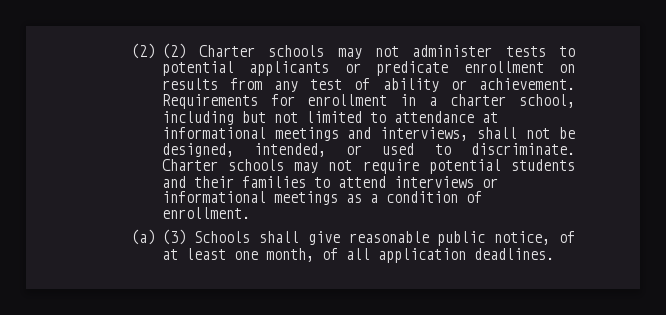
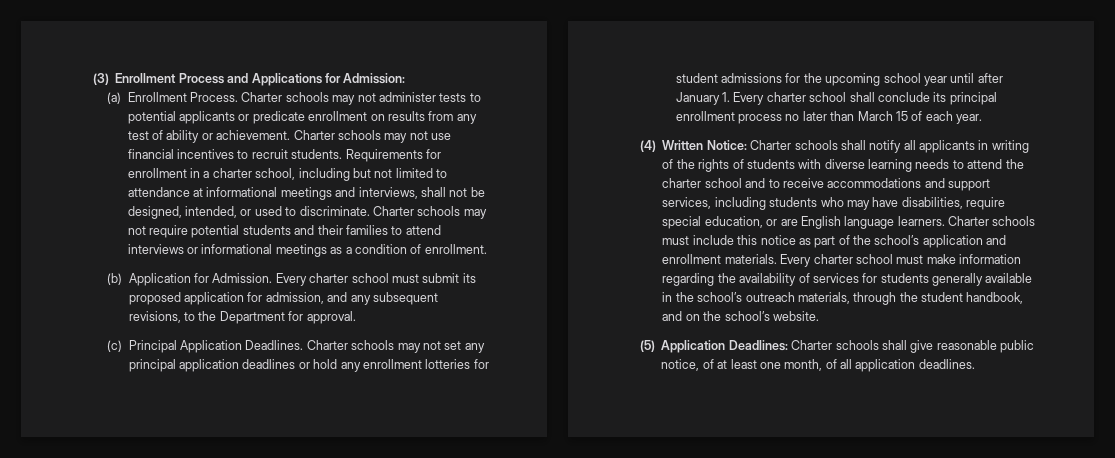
- (2) (2) Charter schools may not administer tests to potential applicants or predicate enrollment on results from any test of ability or achievement.
+ (3) Enrollment Process and Applications for Admission:
+ (a) Enrollment Process. Charter schools may not administer tests to potential applicants or predicate enrollment on results from any test of ability or achievement.
+ Charter schools may not use financial incentives to recruit students.
- (a) (3) Schools shall give reasonable public notice, of at least one month, of all application deadlines.
+ (b) Application for Admission. Every charter school must submit its proposed application for admission, and any subsequent revisions, to the Department for approval.
+ (c) Principal Application Deadlines. Charter schools may not set any principal application deadlines or hold any enrollment lotteries for student admissions for the upcoming school year until after January 1. Every charter school shall conclude its principal enrollment process no later than March 15 of each year.
+ (4) Written Notice: Charter schools shall notify all applicants in writing of the rights of students with diverse learning needs to attend the charter school and to receive accommodations and support services, including students who may have disabilities, require special education, or are English language learners. Charter schools must include this notice as part of the school’s application and enrollment materials. Every charter school must make information regarding the availability of services for students generally available in the school’s outreach materials, through the student handbook, and on the school’s website.
+ (5) Application Deadlines: Charter schools shall give reasonable public notice, of at least one month, of all application deadlines.

